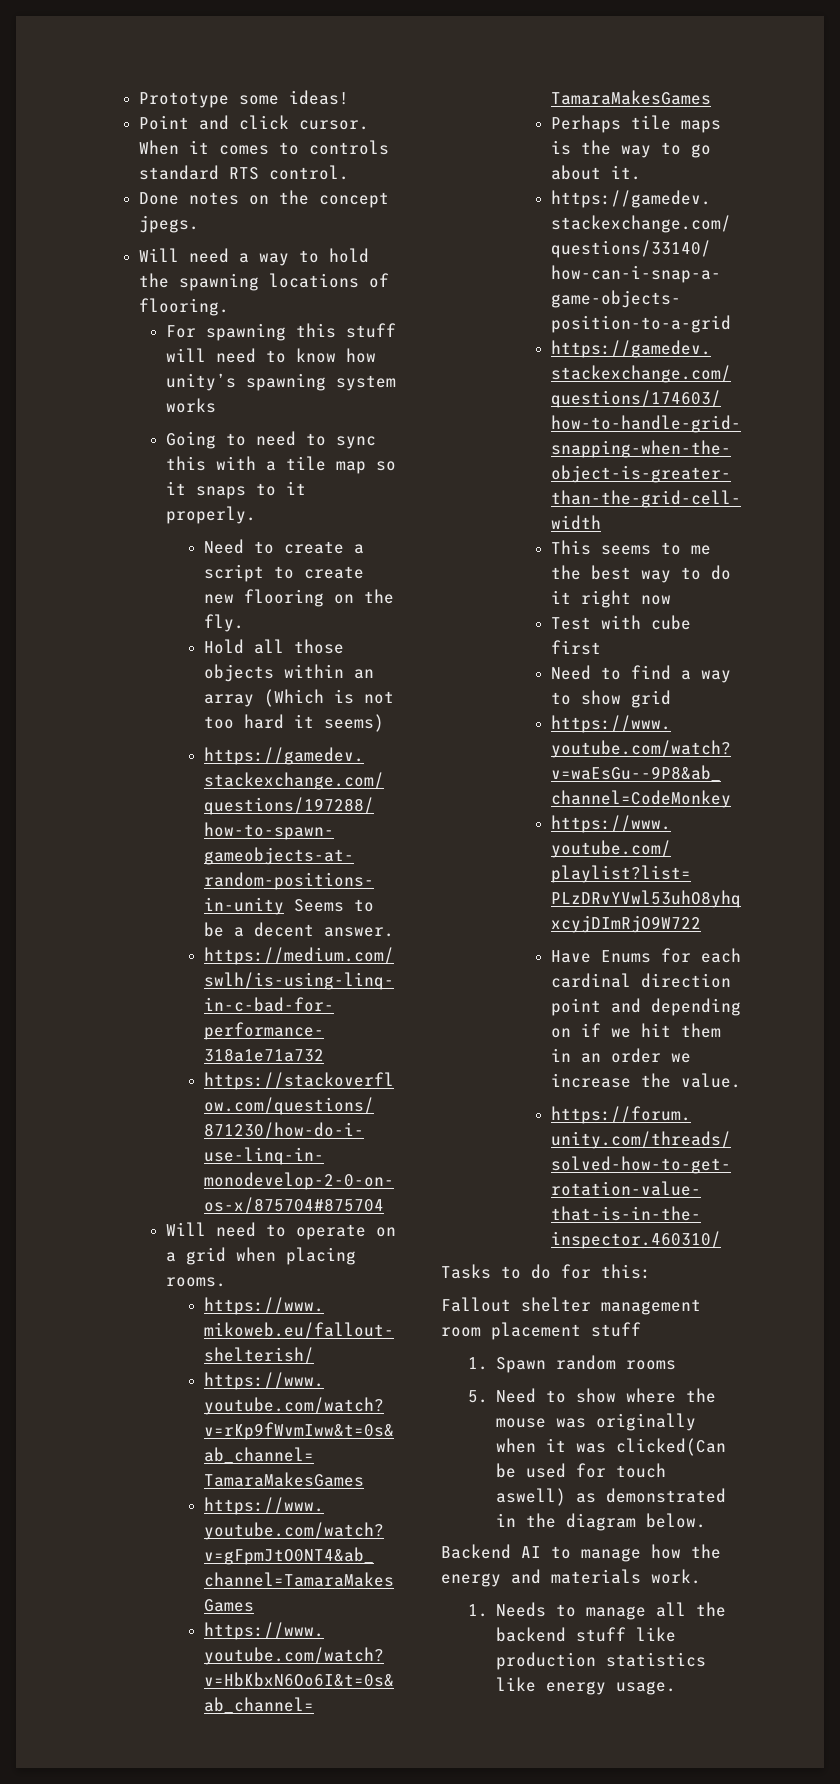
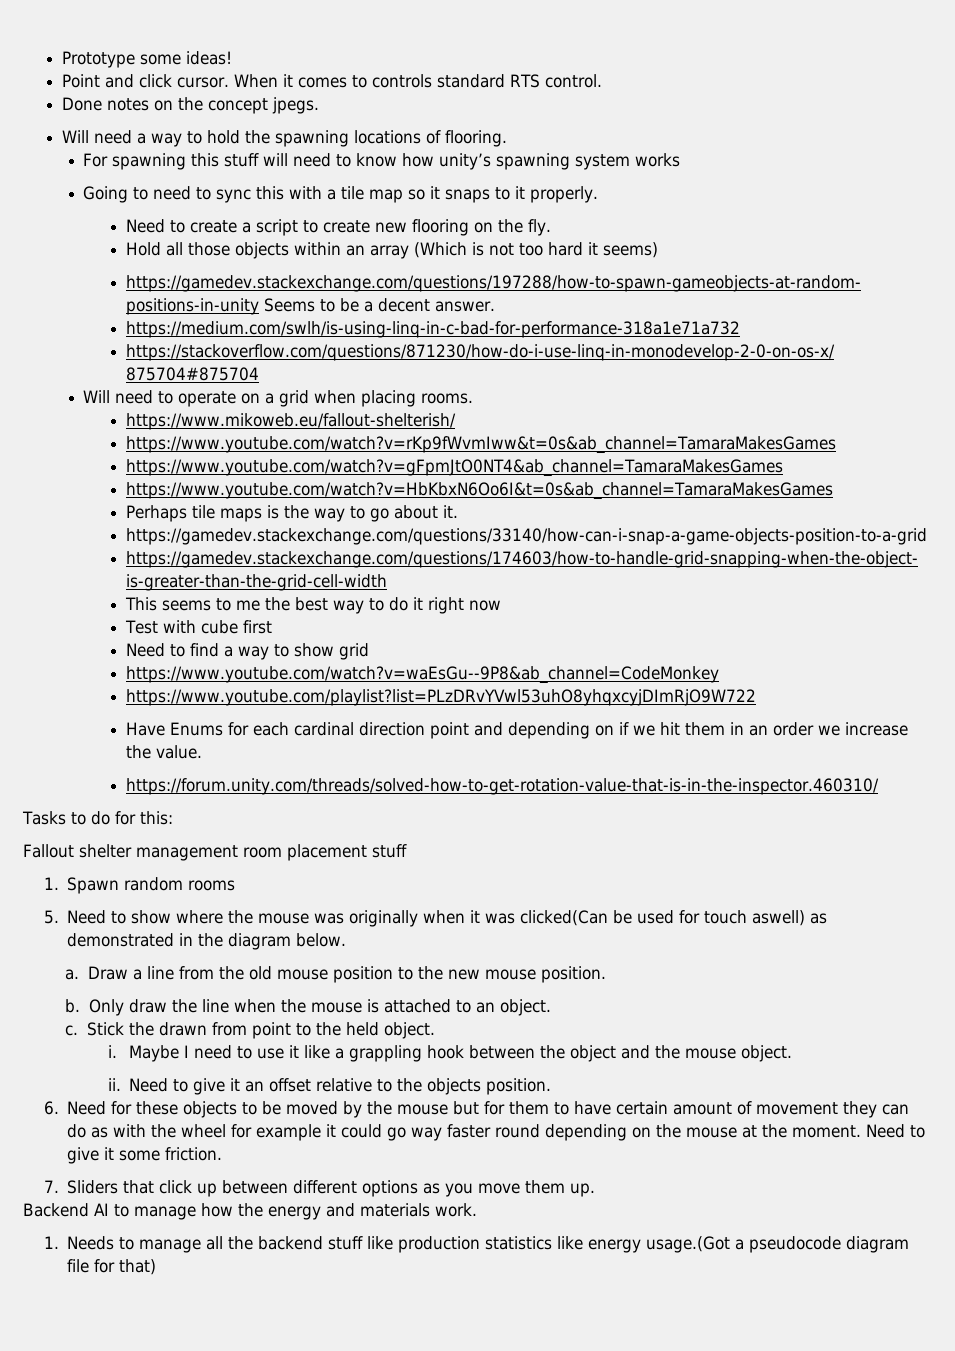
+ a. Draw a line from the old mouse position to the new mouse position.
+ b. Only draw the line when the mouse is attached to an object.
+ c. Stick the drawn from point to the held object.
+ i. Maybe I need to use it like a grappling hook between the object and the mouse object.
+ ii. Need to give it an offset relative to the objects position.
+ 6. Need for these objects to be moved by the mouse but for them to have certain amount of movement they can do as with the wheel for example it could go way faster round depending on the mouse at the moment. Need to give it some friction.
+ 7. Sliders that click up between different options as you move them up.
- 1. Needs to manage all the backend stuff like production statistics like energy usage.
+ 1. Needs to manage all the backend stuff like production statistics like energy usage.(Got a pseudocode diagram file for that)

